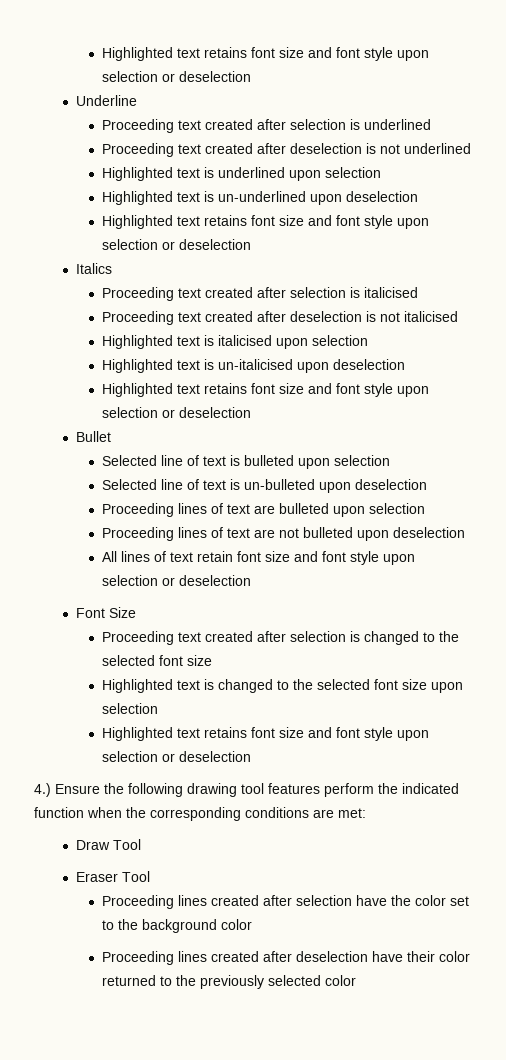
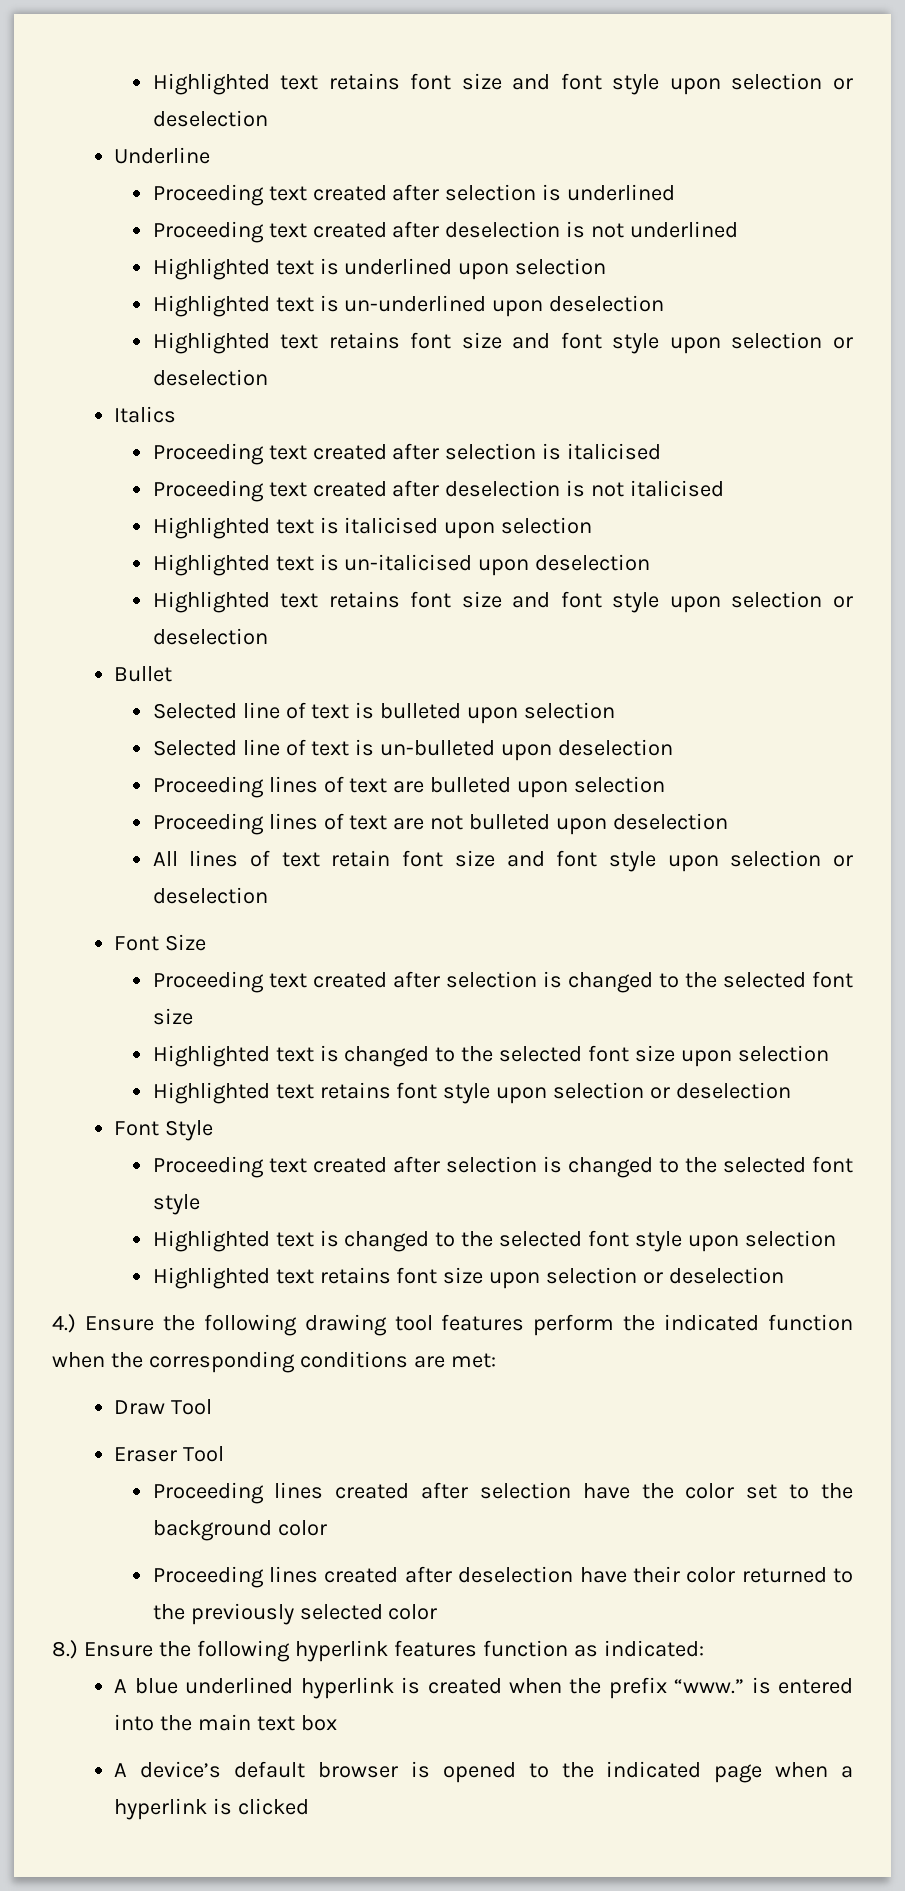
  Highlighted text is changed to the selected font size upon selection
- Highlighted text retains font size and font style upon selection or deselection
+ Highlighted text retains font style upon selection or deselection
+ Font Style
+ Proceeding text created after selection is changed to the selected font style
+ Highlighted text is changed to the selected font style upon selection
+ Highlighted text retains font size upon selection or deselection
+ 8.) Ensure the following hyperlink features function as indicated:
+ A blue underlined hyperlink is created when the prefix “www.” is entered into the main text box
+ A device’s default browser is opened to the indicated page when a hyperlink is clicked

